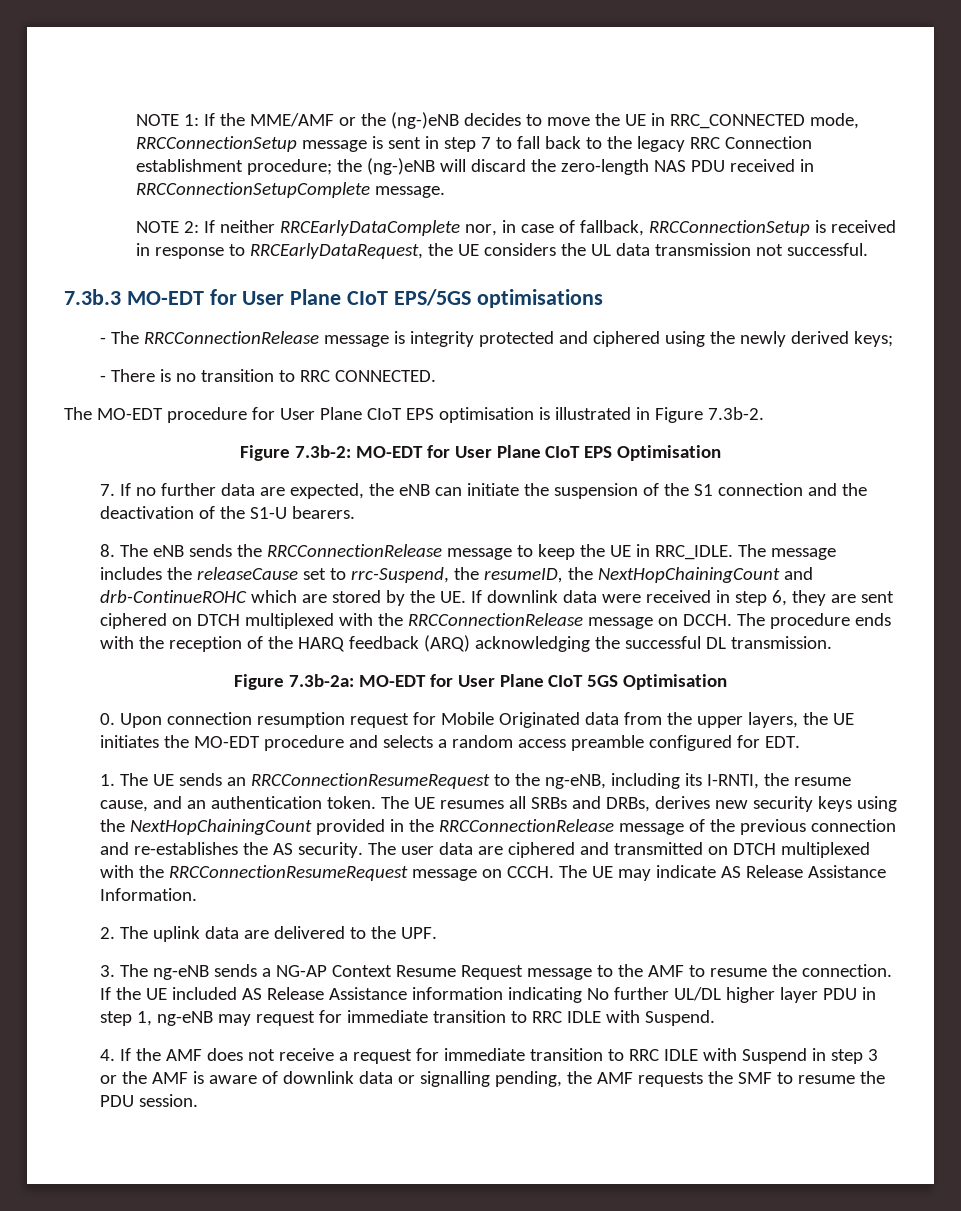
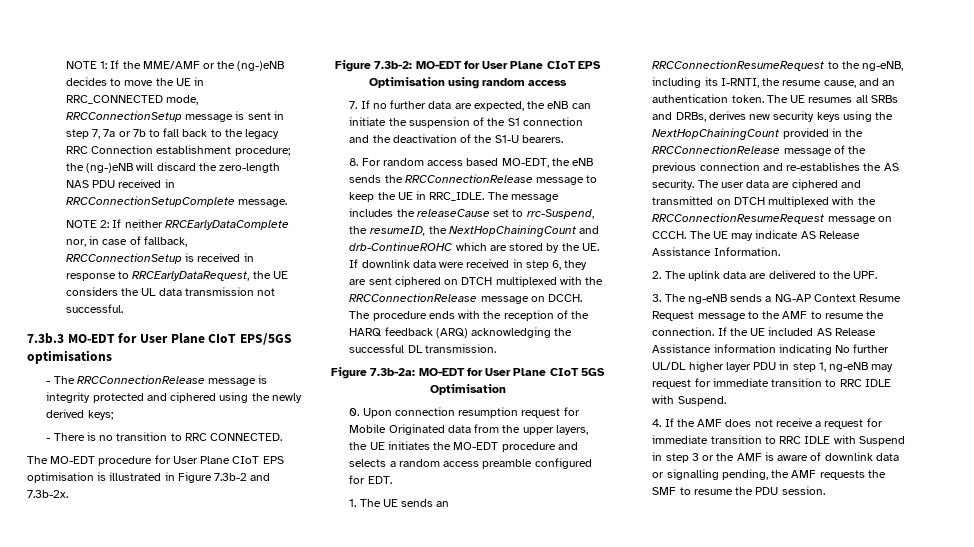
- NOTE 1: If the MME/AMF or the (ng-)eNB decides to move the UE in RRC_CONNECTED mode, RRCConnectionSetup message is sent in step 7 to fall back to the legacy RRC Connection establishment procedure; the (ng-)eNB will discard the zero-length NAS PDU received in RRCConnectionSetupComplete message.
+ NOTE 1: If the MME/AMF or the (ng-)eNB decides to move the UE in RRC_CONNECTED mode, RRCConnectionSetup message is sent in step 7, 7a or 7b to fall back to the legacy RRC Connection establishment procedure; the (ng-)eNB will discard the zero-length NAS PDU received in RRCConnectionSetupComplete message.
- The MO-EDT procedure for User Plane CIoT EPS optimisation is illustrated in Figure 7.3b-2.
+ The MO-EDT procedure for User Plane CIoT EPS optimisation is illustrated in Figure 7.3b-2 and 7.3b-2x.
- Figure 7.3b-2: MO-EDT for User Plane CIoT EPS Optimisation
+ Figure 7.3b-2: MO-EDT for User Plane CIoT EPS Optimisation using random access
- 8. The eNB sends the RRCConnectionRelease message to keep the UE in RRC_IDLE.
+ 8. For random access based MO-EDT, the eNB sends the RRCConnectionRelease message to keep the UE in RRC_IDLE.

